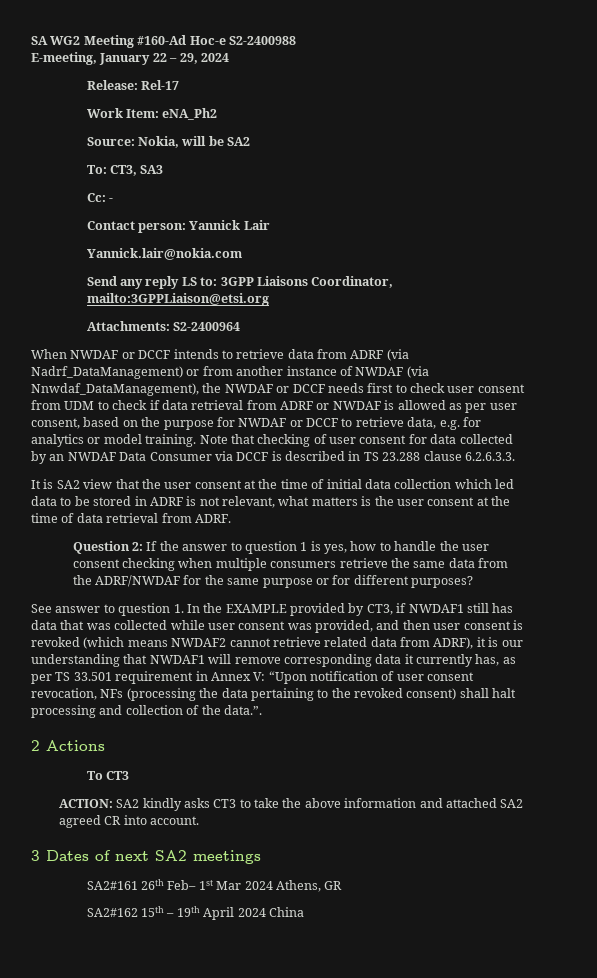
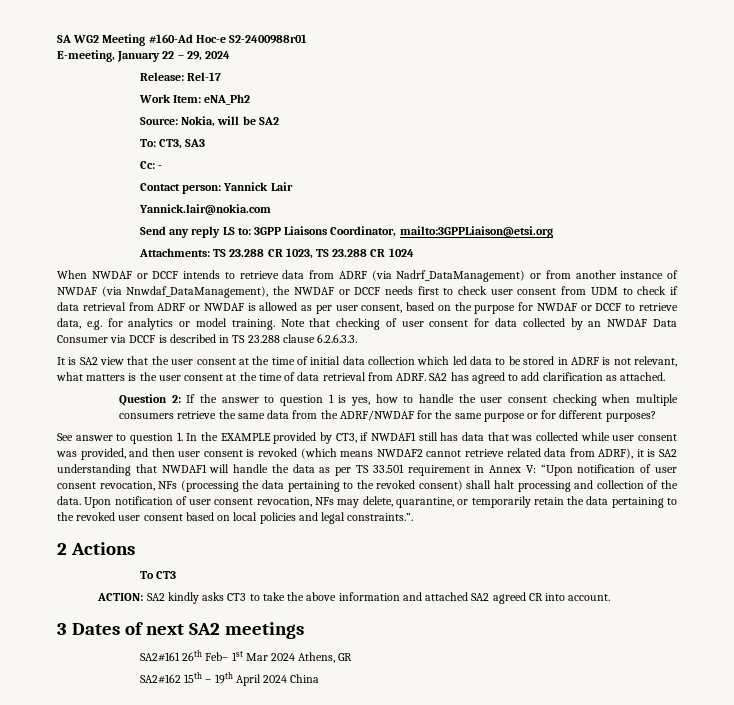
- SA WG2 Meeting #160-Ad Hoc-e S2-2400988
+ SA WG2 Meeting #160-Ad Hoc-e S2-2400988r01
- Attachments: S2-2400964
+ Attachments: TS 23.288 CR 1023, TS 23.288 CR 1024
+ SA2 has agreed to add clarification as attached.
- See answer to question 1. In the EXAMPLE provided by CT3, if NWDAF1 still has data that was collected while user consent was provided, and then user consent is revoked (which means NWDAF2 cannot retrieve related data from ADRF), it is our understanding that NWDAF1 will remove corresponding data it currently has, as per TS 33.501 requirement in Annex V:
+ See answer to question 1. In the EXAMPLE provided by CT3, if NWDAF1 still has data that was collected while user consent was provided, and then user consent is revoked (which means NWDAF2 cannot retrieve related data from ADRF), it is SA2 understanding that NWDAF1 will handle the data as per TS 33.501 requirement in Annex V:
- “Upon notification of user consent revocation, NFs (processing the data pertaining to the revoked consent) shall halt processing and collection of the data.”.
+ “Upon notification of user consent revocation, NFs (processing the data pertaining to the revoked consent) shall halt processing and collection of the data. Upon notification of user consent revocation, NFs may delete, quarantine, or temporarily retain the data pertaining to the revoked user consent based on local policies and legal constraints.”.

